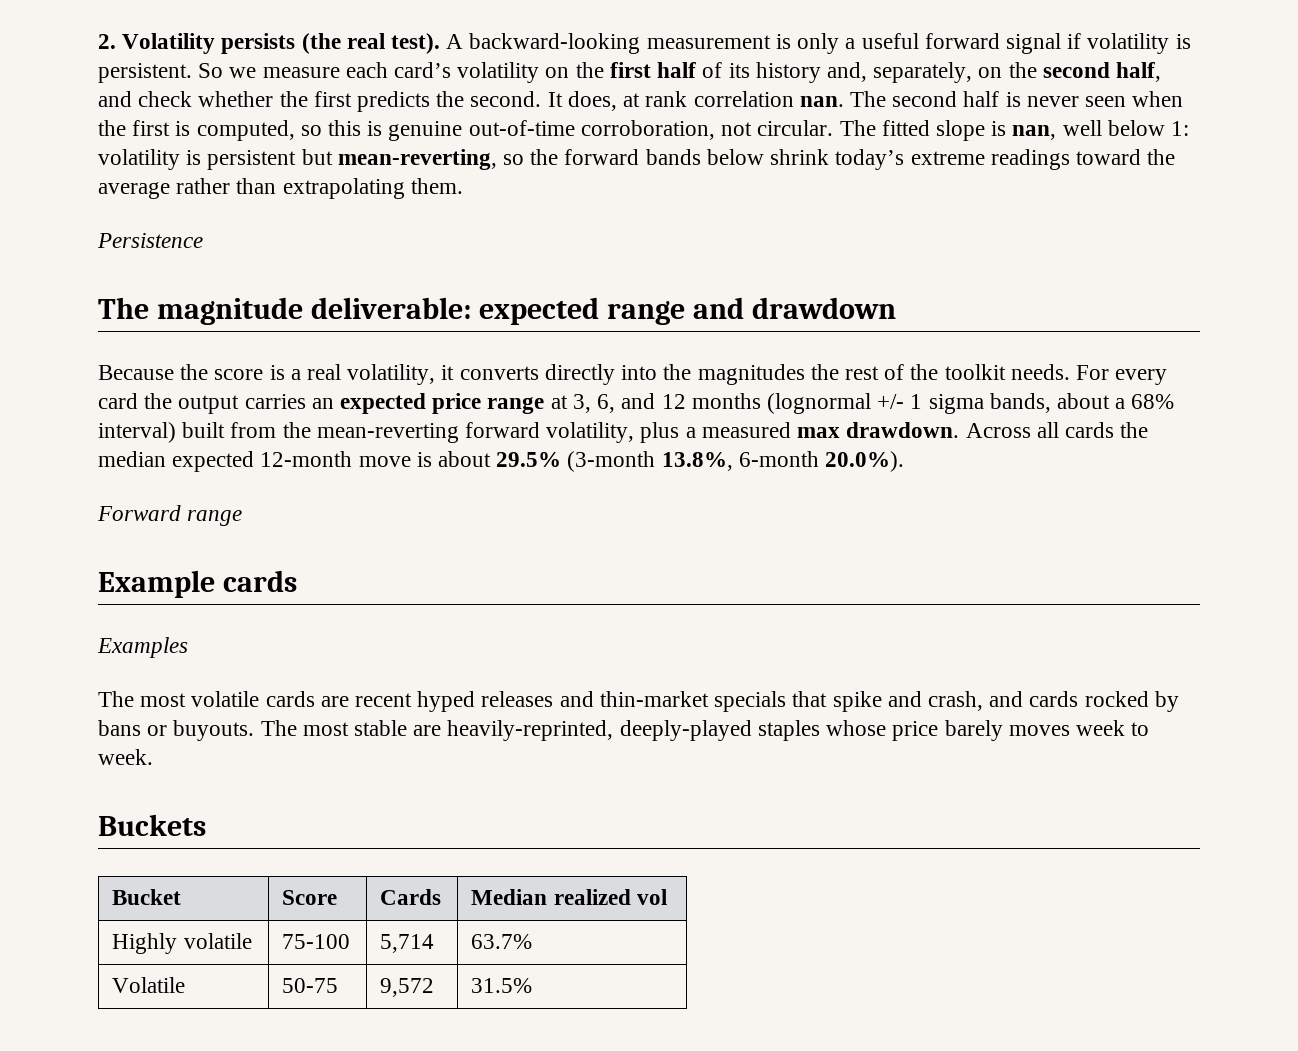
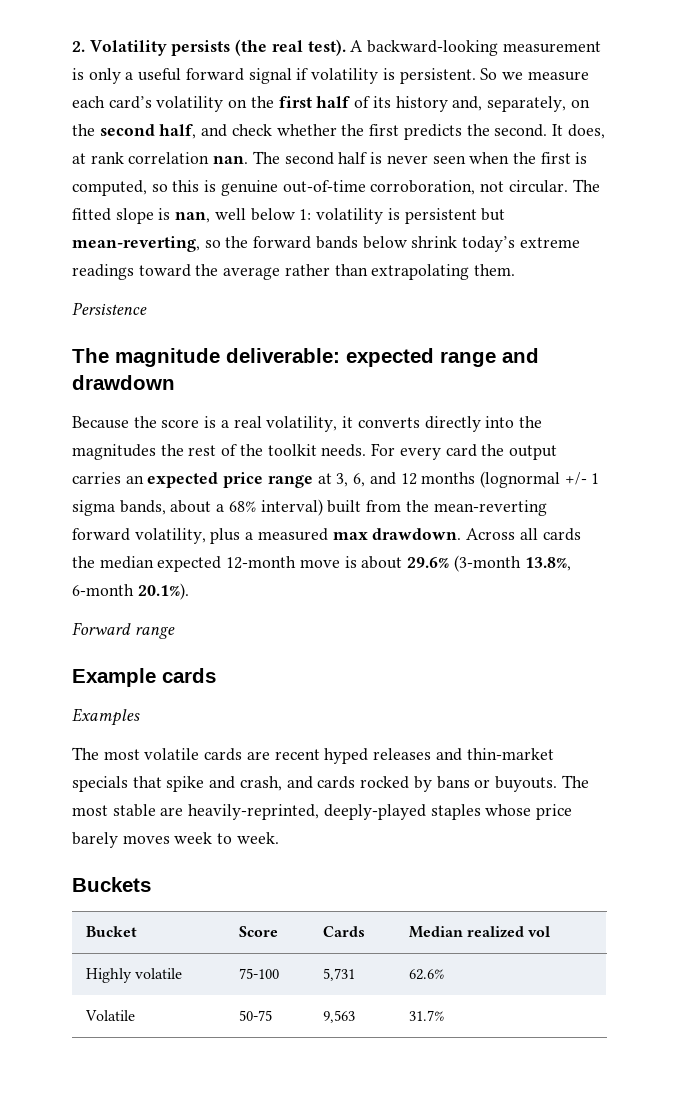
- Across all cards the median expected 12-month move is about 29.5% (3-month 13.8%, 6-month 20.0%).
+ Across all cards the median expected 12-month move is about 29.6% (3-month 13.8%, 6-month 20.1%).
- Highly volatile | 75-100 | 5,714 | 63.7%
+ Highly volatile | 75-100 | 5,731 | 62.6%
- Volatile | 50-75 | 9,572 | 31.5%
+ Volatile | 50-75 | 9,563 | 31.7%

